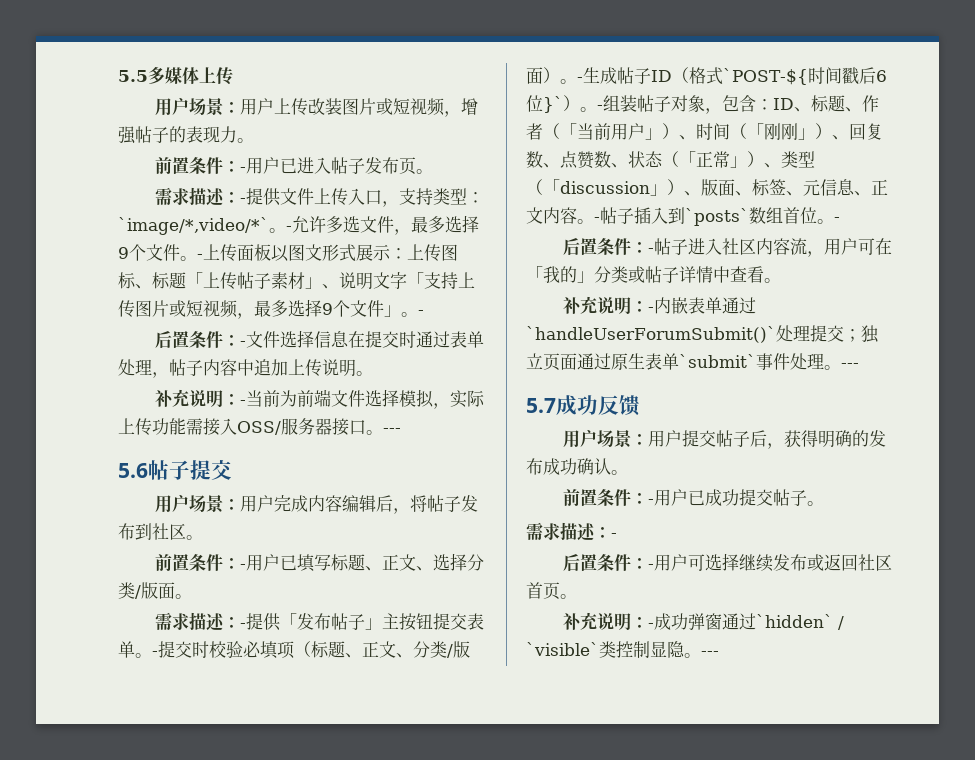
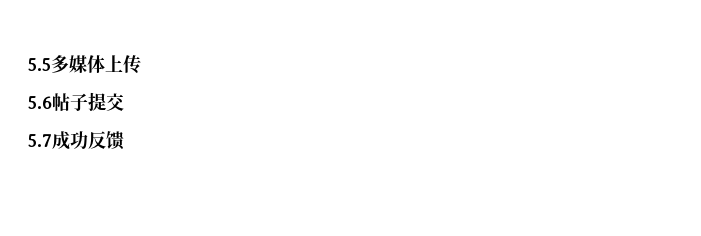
- 用户场景：用户上传改装图片或短视频，增强帖子的表现力。
- 前置条件：-用户已进入帖子发布页。
- 需求描述：-提供文件上传入口，支持类型：`image/*,video/*`。-允许多选文件，最多选择9个文件。-上传面板以图文形式展示：上传图标、标题「上传帖子素材」、说明文字「支持上传图片或短视频，最多选择9个文件」。-
- 后置条件：-文件选择信息在提交时通过表单处理，帖子内容中追加上传说明。
- 补充说明：-当前为前端文件选择模拟，实际上传功能需接入OSS/服务器接口。---
  5.6帖子提交
- 用户场景：用户完成内容编辑后，将帖子发布到社区。
- 前置条件：-用户已填写标题、正文、选择分类/版面。
- 需求描述：-提供「发布帖子」主按钮提交表单。-提交时校验必填项（标题、正文、分类/版面）。-生成帖子ID（格式`POST-${时间戳后6位}`）。-组装帖子对象，包含：ID、标题、作者（「当前用户」）、时间（「刚刚」）、回复数、点赞数、状态（「正常」）、类型（「discussion」）、版面、标签、元信息、正文内容。-帖子插入到`posts`数组首位。-
- 后置条件：-帖子进入社区内容流，用户可在「我的」分类或帖子详情中查看。
- 补充说明：-内嵌表单通过`handleUserForumSubmit()`处理提交；独立页面通过原生表单`submit`事件处理。---
  5.7成功反馈
- 用户场景：用户提交帖子后，获得明确的发布成功确认。
- 前置条件：-用户已成功提交帖子。
- 需求描述：-
- 后置条件：-用户可选择继续发布或返回社区首页。
- 补充说明：-成功弹窗通过`hidden` / `visible`类控制显隐。---

